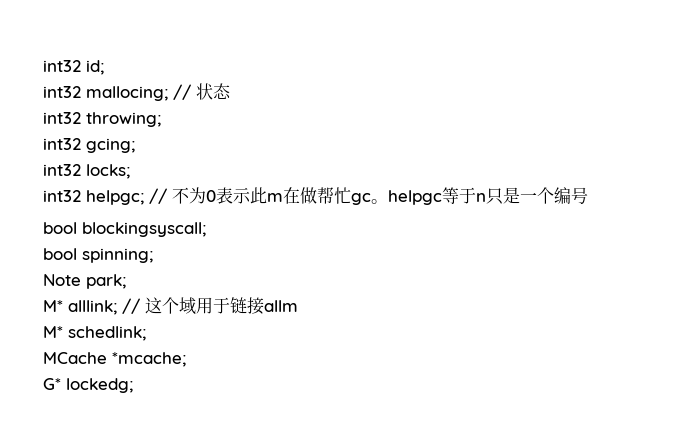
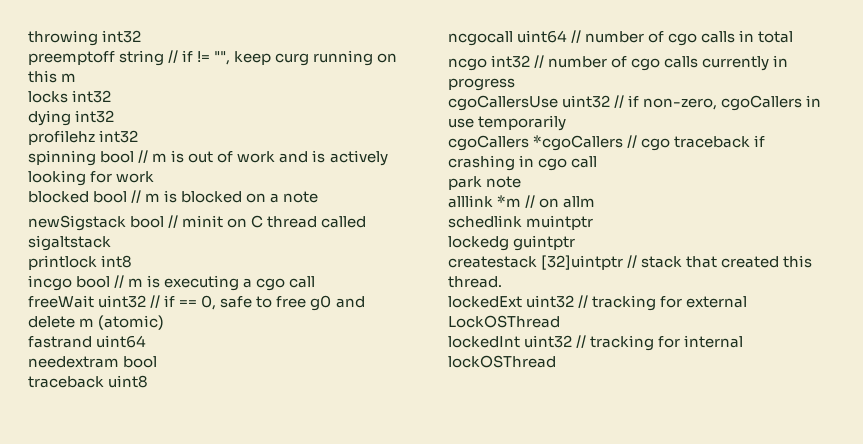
- int32 id;
- int32 mallocing; // 状态
- int32 throwing;
- int32 gcing;
- int32 locks;
- int32 helpgc; // 不为0表示此m在做帮忙gc。helpgc等于n只是一个编号
- bool blockingsyscall;
- bool spinning;
- Note park;
- M* alllink; // 这个域用于链接allm
- M* schedlink;
- MCache *mcache;
- G* lockedg;
+ throwing int32
+ preemptoff string // if != "", keep curg running on this m
+ locks int32
+ dying int32
+ profilehz int32
+ spinning bool // m is out of work and is actively looking for work
+ blocked bool // m is blocked on a note
+ newSigstack bool // minit on C thread called sigaltstack
+ printlock int8
+ incgo bool // m is executing a cgo call
+ freeWait uint32 // if == 0, safe to free g0 and delete m (atomic)
+ fastrand uint64
+ needextram bool
+ traceback uint8
+ ncgocall uint64 // number of cgo calls in total
+ ncgo int32 // number of cgo calls currently in progress
+ cgoCallersUse uint32 // if non-zero, cgoCallers in use temporarily
+ cgoCallers *cgoCallers // cgo traceback if crashing in cgo call
+ park note
+ alllink *m // on allm
+ schedlink muintptr
+ lockedg guintptr
+ createstack [32]uintptr // stack that created this thread.
+ lockedExt uint32 // tracking for external LockOSThread
+ lockedInt uint32 // tracking for internal lockOSThread

